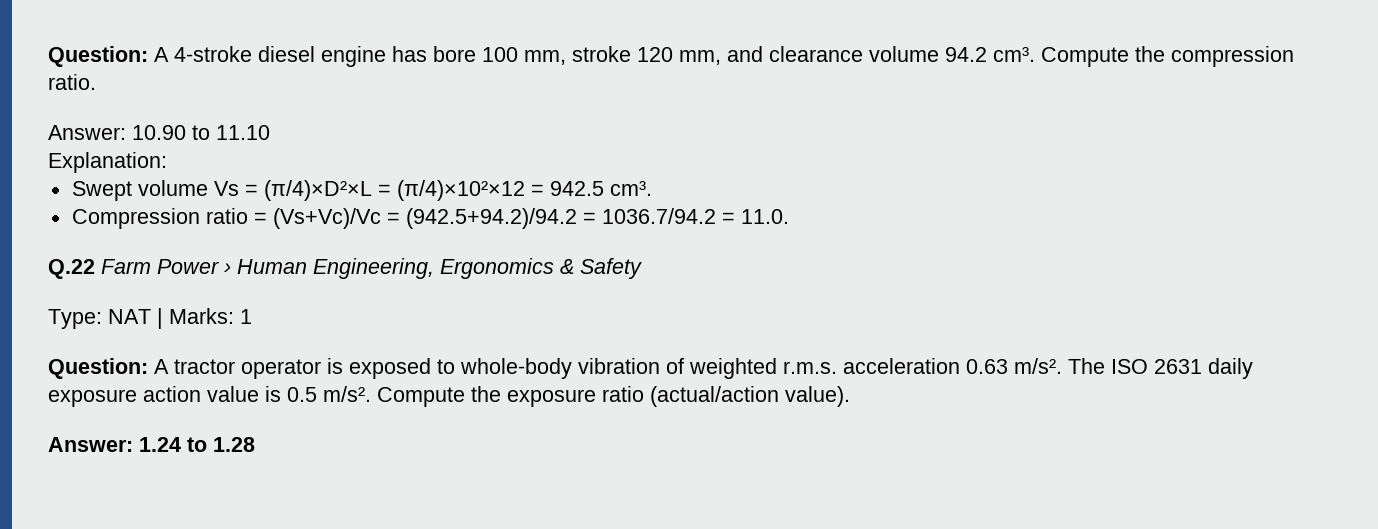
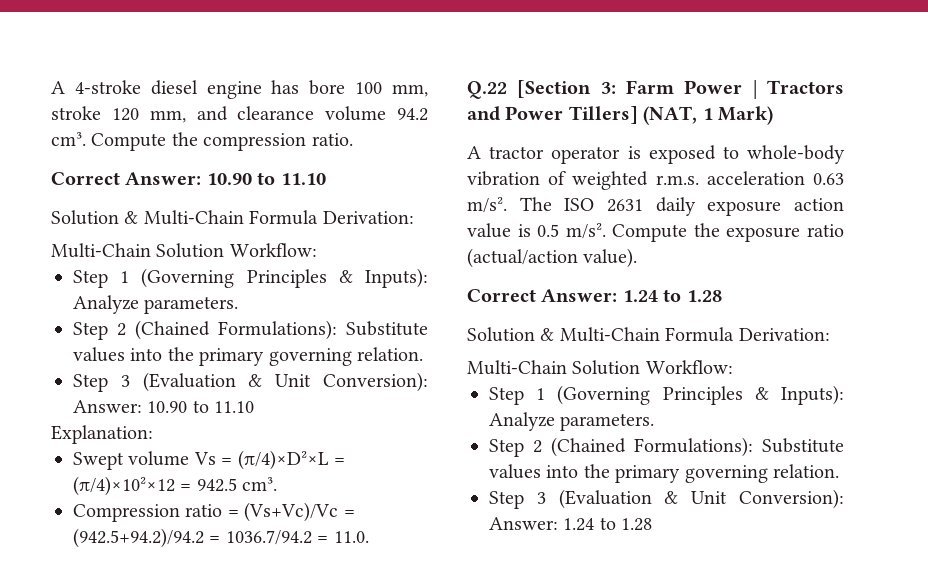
- Question: A 4-stroke diesel engine has bore 100 mm, stroke 120 mm, and clearance volume 94.2 cm³.
+ A 4-stroke diesel engine has bore 100 mm, stroke 120 mm, and clearance volume 94.2 cm³.
- Answer: 10.90 to 11.10
+ Correct Answer: 10.90 to 11.10
+ Solution & Multi-Chain Formula Derivation:
+ Multi-Chain Solution Workflow:
+ Step 1 (Governing Principles & Inputs): Analyze parameters.
+ Step 2 (Chained Formulations): Substitute values into the primary governing relation.
+ Step 3 (Evaluation & Unit Conversion): Answer: 10.90 to 11.10
- Q.22 Farm Power › Human Engineering, Ergonomics & Safety
- Type: NAT | Marks: 1
- Question: A tractor operator is exposed to whole-body vibration of weighted r.m.s. acceleration 0.63 m/s².
+ Q.22 [Section 3: Farm Power | Tractors and Power Tillers] (NAT, 1 Mark)
+ A tractor operator is exposed to whole-body vibration of weighted r.m.s. acceleration 0.63 m/s².
- Answer: 1.24 to 1.28
+ Correct Answer: 1.24 to 1.28
+ Solution & Multi-Chain Formula Derivation:
+ Multi-Chain Solution Workflow:
+ Step 1 (Governing Principles & Inputs): Analyze parameters.
+ Step 2 (Chained Formulations): Substitute values into the primary governing relation.
+ Step 3 (Evaluation & Unit Conversion): Answer: 1.24 to 1.28

